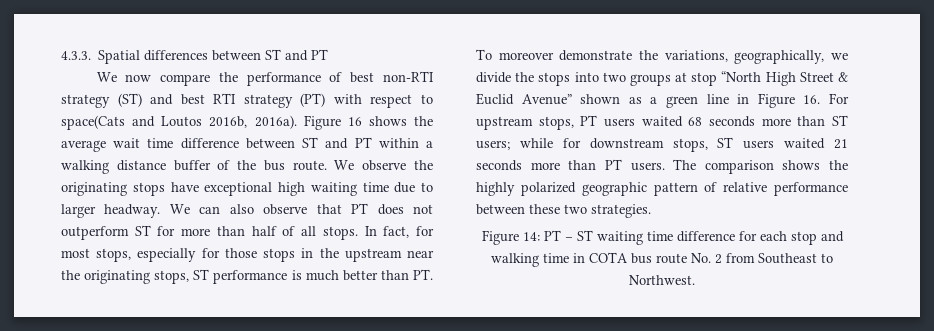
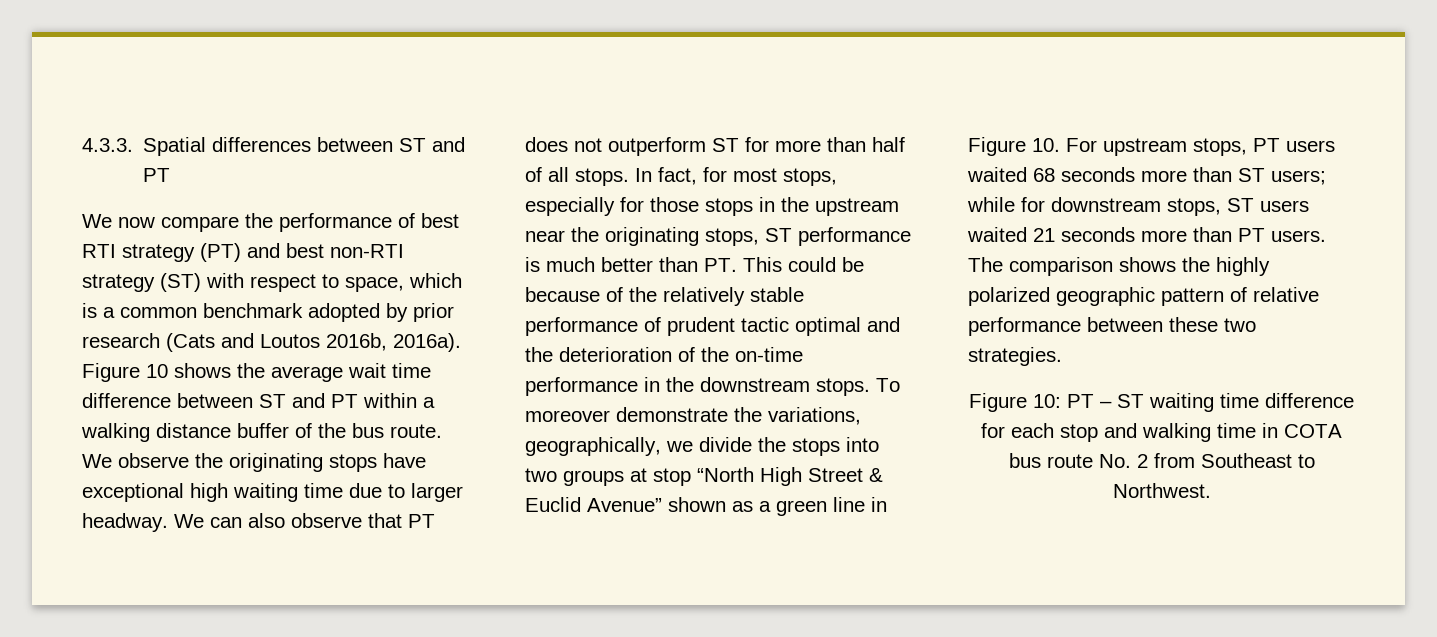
- We now compare the performance of best non-RTI strategy (ST) and best RTI strategy (PT) with respect to space(Cats and Loutos 2016b, 2016a).
+ We now compare the performance of best RTI strategy (PT) and best non-RTI strategy (ST) with respect to space, which is a common benchmark adopted by prior research (Cats and Loutos 2016b, 2016a).
- Figure 16 shows the average wait time difference between ST and PT within a walking distance buffer of the bus route.
+ Figure 10 shows the average wait time difference between ST and PT within a walking distance buffer of the bus route.
- In fact, for most stops, especially for those stops in the upstream near the originating stops, ST performance is much better than PT. To moreover demonstrate the variations, geographically, we divide the stops into two groups at stop “North High Street & Euclid Avenue” shown as a green line in Figure 16. For upstream stops, PT users waited 68 seconds more than ST users;
+ In fact, for most stops, especially for those stops in the upstream near the originating stops, ST performance is much better than PT. This could be because of the relatively stable performance of prudent tactic optimal and the deterioration of the on-time performance in the downstream stops. To moreover demonstrate the variations, geographically, we divide the stops into two groups at stop “North High Street & Euclid Avenue” shown as a green line in Figure 10. For upstream stops, PT users waited 68 seconds more than ST users;
- Figure 14: PT – ST waiting time difference for each stop and walking time in COTA bus route No. 2 from Southeast to Northwest.
+ Figure 10: PT – ST waiting time difference for each stop and walking time in COTA bus route No. 2 from Southeast to Northwest.

